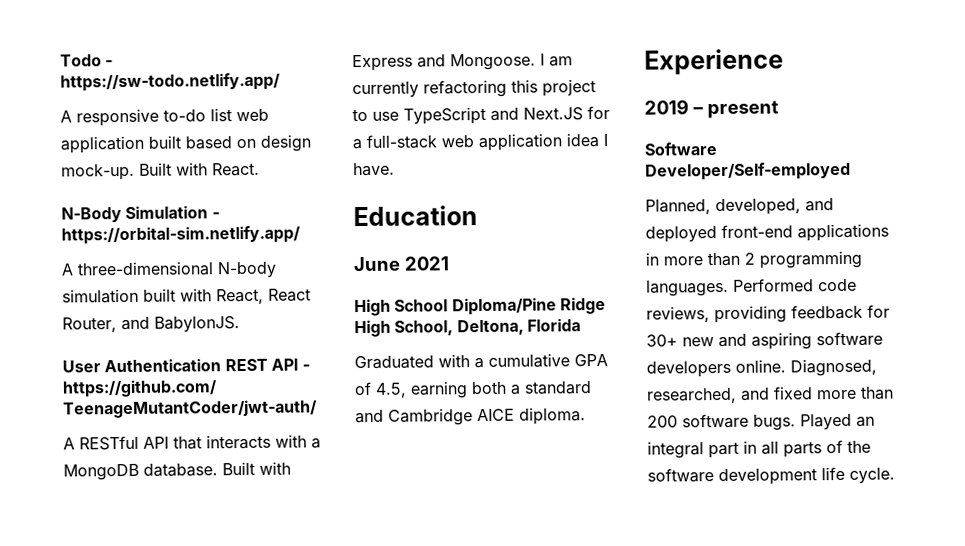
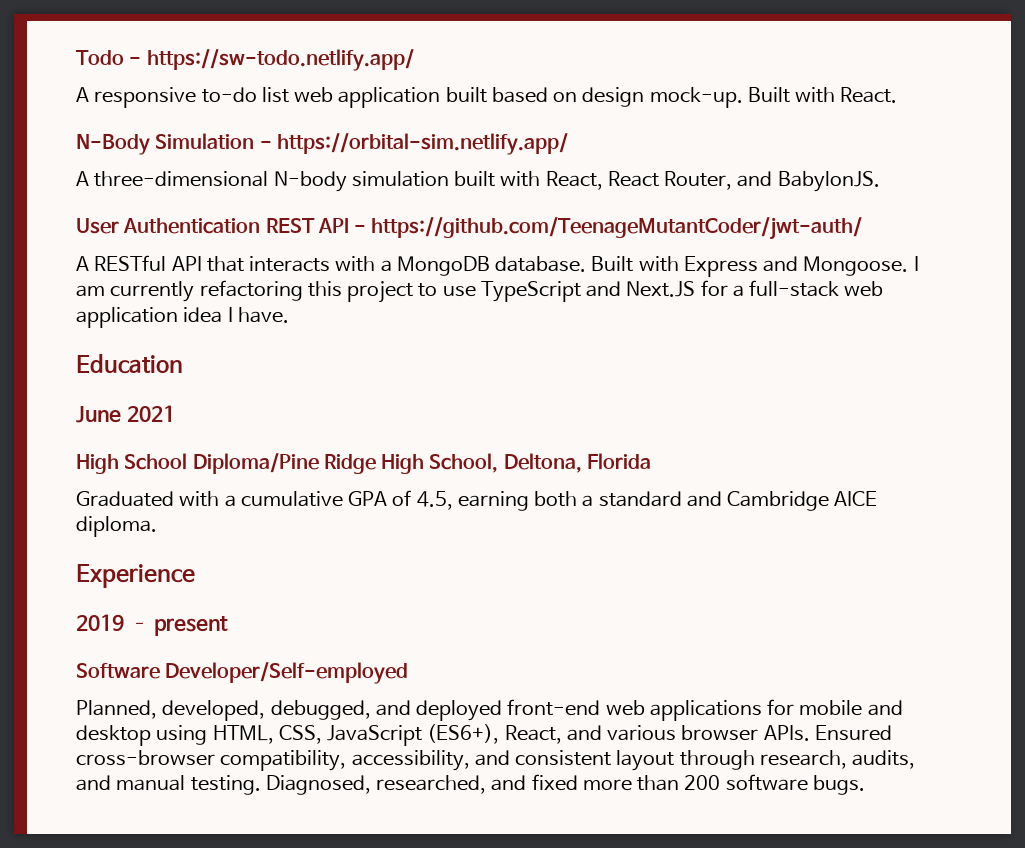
- Planned, developed, and deployed front-end applications in more than 2 programming languages. Performed code reviews, providing feedback for 30+ new and aspiring software developers online.
+ Planned, developed, debugged, and deployed front-end web applications for mobile and desktop using HTML, CSS, JavaScript (ES6+), React, and various browser APIs. Ensured cross-browser compatibility, accessibility, and consistent layout through research, audits, and manual testing.
- Played an integral part in all parts of the software development life cycle.

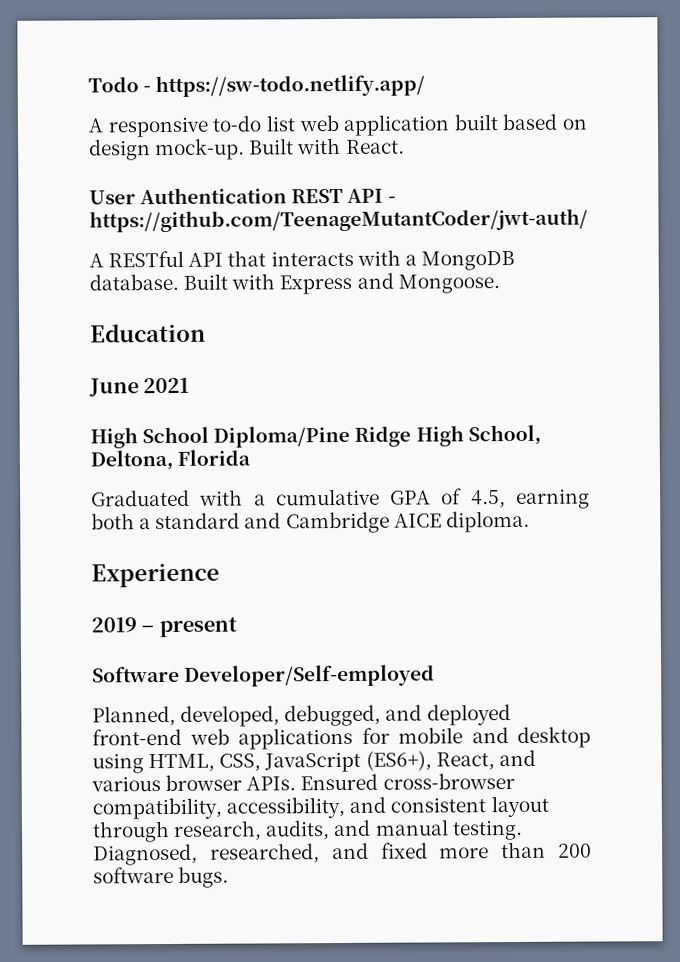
- N-Body Simulation - https://orbital-sim.netlify.app/
- A three-dimensional N-body simulation built with React, React Router, and BabylonJS.
- I am currently refactoring this project to use TypeScript and Next.JS for a full-stack web application idea I have.

